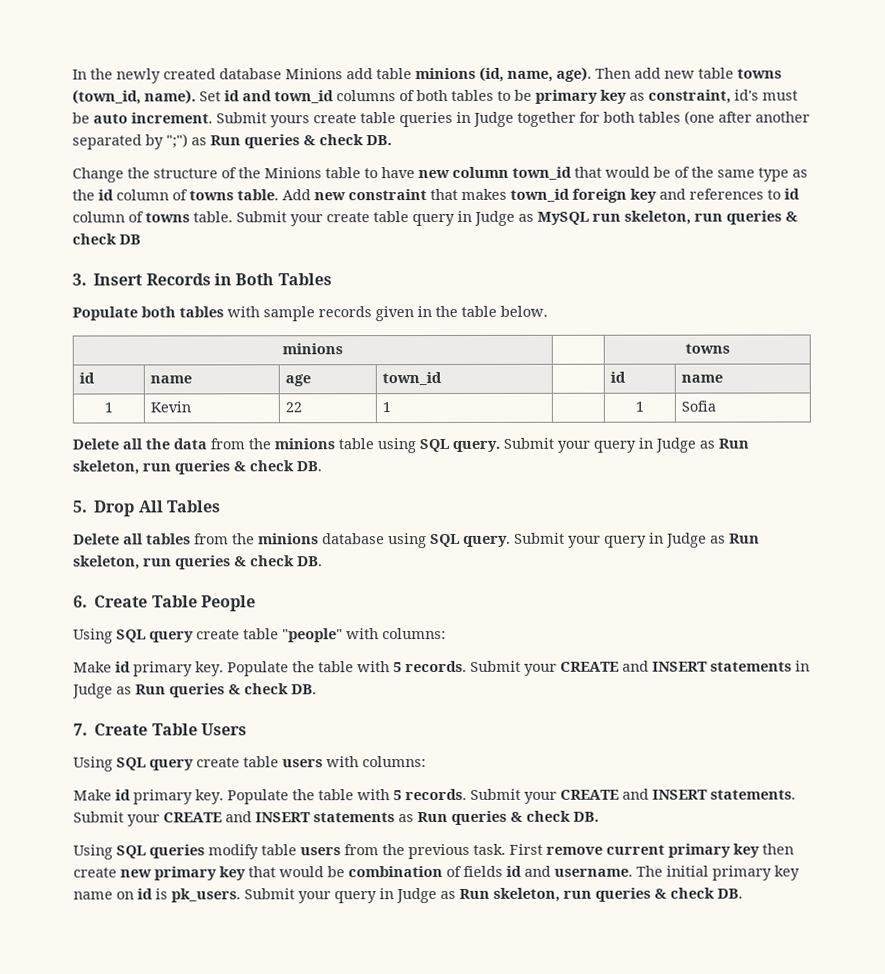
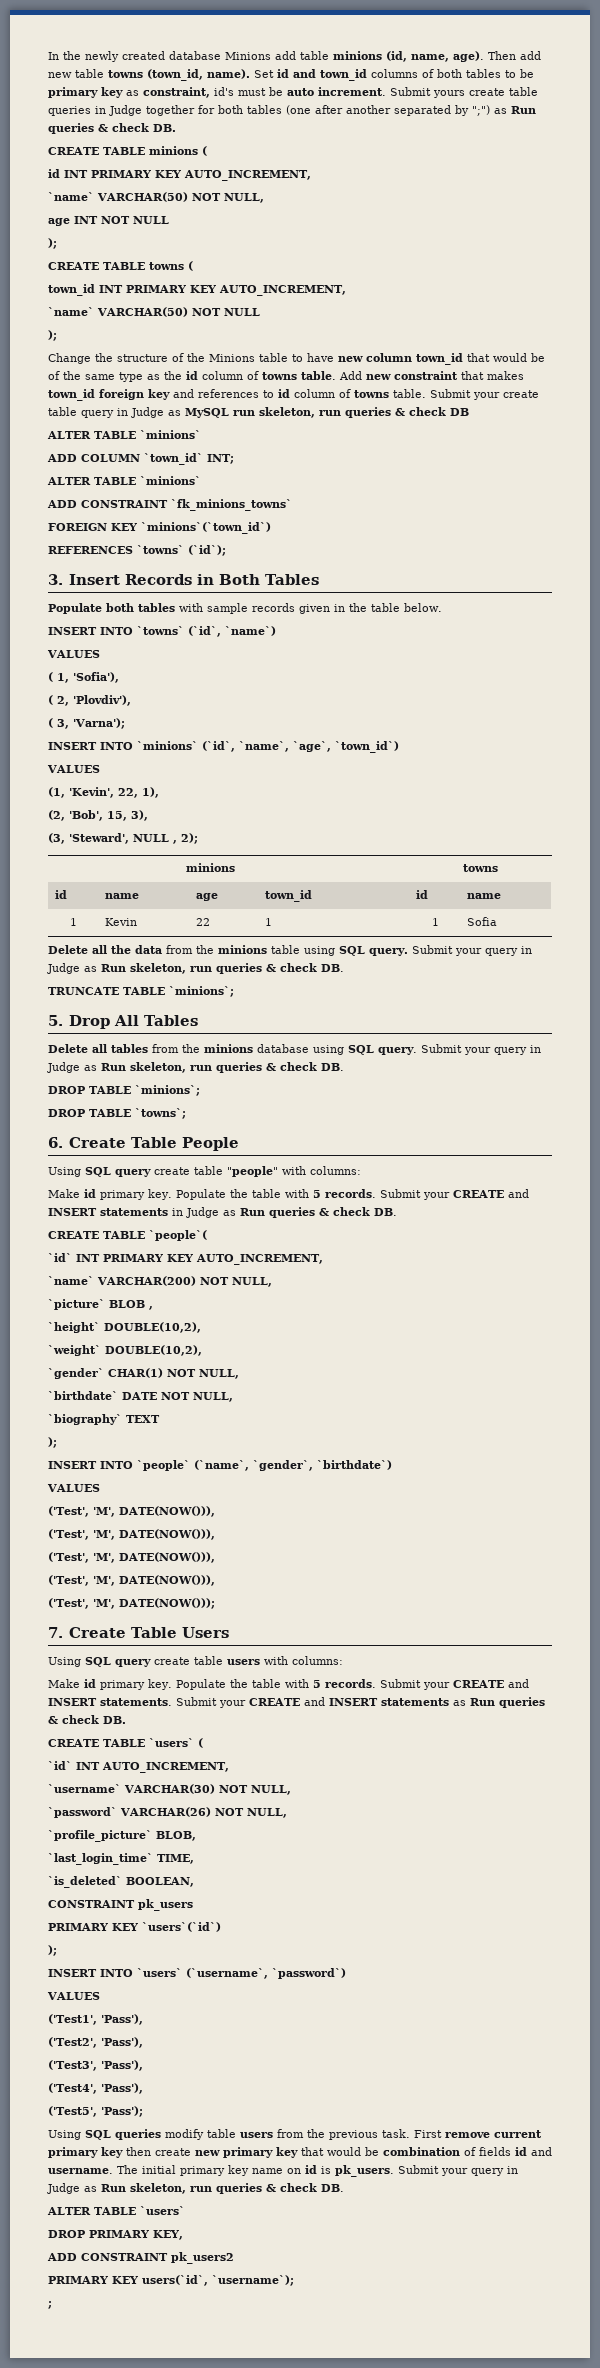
+ CREATE TABLE minions (
+ id INT PRIMARY KEY AUTO_INCREMENT,
+ `name` VARCHAR(50) NOT NULL,
+ age INT NOT NULL
+ );
+ CREATE TABLE towns (
+ town_id INT PRIMARY KEY AUTO_INCREMENT,
+ `name` VARCHAR(50) NOT NULL
+ );
  Submit your create table query in Judge as MySQL run skeleton, run queries & check DB
+ ALTER TABLE `minions`
+ ADD COLUMN `town_id` INT;
+ ALTER TABLE `minions`
+ ADD CONSTRAINT `fk_minions_towns`
+ FOREIGN KEY `minions`(`town_id`)
+ REFERENCES `towns` (`id`);
+ INSERT INTO `towns` (`id`, `name`)
+ VALUES
+ ( 1, 'Sofia'),
+ ( 2, 'Plovdiv'),
+ ( 3, 'Varna');
+ INSERT INTO `minions` (`id`, `name`, `age`, `town_id`)
+ VALUES
+ (1, 'Kevin', 22, 1),
+ (2, 'Bob', 15, 3),
+ (3, 'Steward', NULL , 2);
+ TRUNCATE TABLE `minions`;
+ DROP TABLE `minions`;
+ DROP TABLE `towns`;
+ CREATE TABLE `people`(
+ `id` INT PRIMARY KEY AUTO_INCREMENT,
+ `name` VARCHAR(200) NOT NULL,
+ `picture` BLOB ,
+ `height` DOUBLE(10,2),
+ `weight` DOUBLE(10,2),
+ `gender` CHAR(1) NOT NULL,
+ `birthdate` DATE NOT NULL,
+ `biography` TEXT
+ );
+ INSERT INTO `people` (`name`, `gender`, `birthdate`)
+ VALUES
+ ('Test', 'M', DATE(NOW())),
+ ('Test', 'M', DATE(NOW())),
+ ('Test', 'M', DATE(NOW())),
+ ('Test', 'M', DATE(NOW())),
+ ('Test', 'M', DATE(NOW()));
+ CREATE TABLE `users` (
+ `id` INT AUTO_INCREMENT,
+ `username` VARCHAR(30) NOT NULL,
+ `password` VARCHAR(26) NOT NULL,
+ `profile_picture` BLOB,
+ `last_login_time` TIME,
+ `is_deleted` BOOLEAN,
+ CONSTRAINT pk_users
+ PRIMARY KEY `users`(`id`)
+ );
+ INSERT INTO `users` (`username`, `password`)
+ VALUES
+ ('Test1', 'Pass'),
+ ('Test2', 'Pass'),
+ ('Test3', 'Pass'),
+ ('Test4', 'Pass'),
+ ('Test5', 'Pass');
+ ALTER TABLE `users`
+ DROP PRIMARY KEY,
+ ADD CONSTRAINT pk_users2
+ PRIMARY KEY users(`id`, `username`);
+ ;

